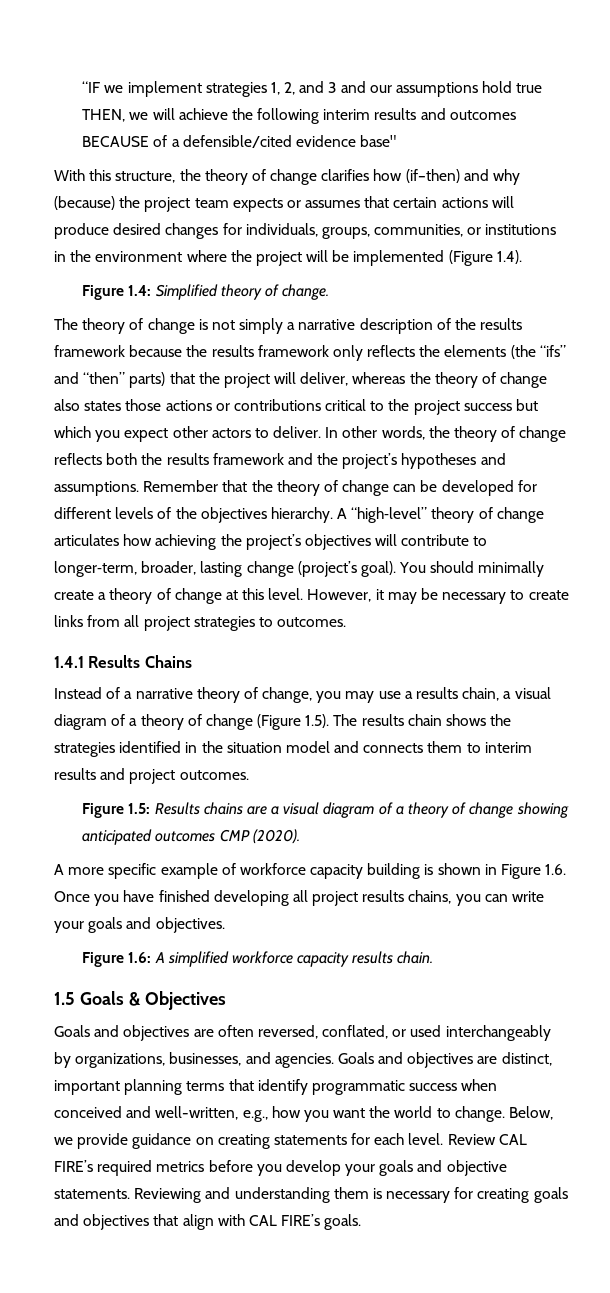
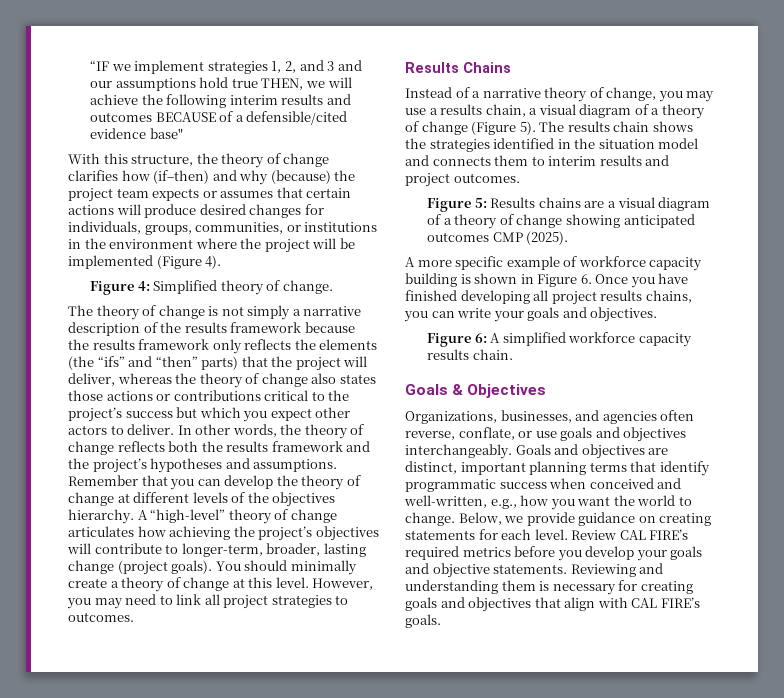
- With this structure, the theory of change clarifies how (if–then) and why (because) the project team expects or assumes that certain actions will produce desired changes for individuals, groups, communities, or institutions in the environment where the project will be implemented (Figure 1.4).
- Figure 1.4: Simplified theory of change.
+ With this structure, the theory of change clarifies how (if–then) and why (because) the project team expects or assumes that certain actions will produce desired changes for individuals, groups, communities, or institutions in the environment where the project will be implemented (Figure 4).
+ Figure 4: Simplified theory of change.
- The theory of change is not simply a narrative description of the results framework because the results framework only reflects the elements (the “ifs” and “then” parts) that the project will deliver, whereas the theory of change also states those actions or contributions critical to the project success but which you expect other actors to deliver.
+ The theory of change is not simply a narrative description of the results framework because the results framework only reflects the elements (the “ifs” and “then” parts) that the project will deliver, whereas the theory of change also states those actions or contributions critical to the project’s success but which you expect other actors to deliver.
- Remember that the theory of change can be developed for different levels of the objectives hierarchy.
+ Remember that you can develop the theory of change at different levels of the objectives hierarchy.
- A “high‑level” theory of change articulates how achieving the project’s objectives will contribute to longer‑term, broader, lasting change (project’s goal).
+ A “high‑level” theory of change articulates how achieving the project’s objectives will contribute to longer‑term, broader, lasting change (project goals).
- However, it may be necessary to create links from all project strategies to outcomes.
+ However, you may need to link all project strategies to outcomes.
- 1.4.1 Results Chains
+ Results Chains
- Instead of a narrative theory of change, you may use a results chain, a visual diagram of a theory of change (Figure 1.5). The results chain shows the strategies identified in the situation model and connects them to interim results and project outcomes.
+ Instead of a narrative theory of change, you may use a results chain, a visual diagram of a theory of change (Figure 5). The results chain shows the strategies identified in the situation model and connects them to interim results and project outcomes.
- Figure 1.5: Results chains are a visual diagram of a theory of change showing anticipated outcomes CMP (2020).
+ Figure 5: Results chains are a visual diagram of a theory of change showing anticipated outcomes CMP (2025).
- A more specific example of workforce capacity building is shown in Figure 1.6. Once you have finished developing all project results chains, you can write your goals and objectives.
+ A more specific example of workforce capacity building is shown in Figure 6. Once you have finished developing all project results chains, you can write your goals and objectives.
- Figure 1.6: A simplified workforce capacity results chain.
+ Figure 6: A simplified workforce capacity results chain.
- 1.5 Goals & Objectives
+ Goals & Objectives
- Goals and objectives are often reversed, conflated, or used interchangeably by organizations, businesses, and agencies.
+ Organizations, businesses, and agencies often reverse, conflate, or use goals and objectives interchangeably.

